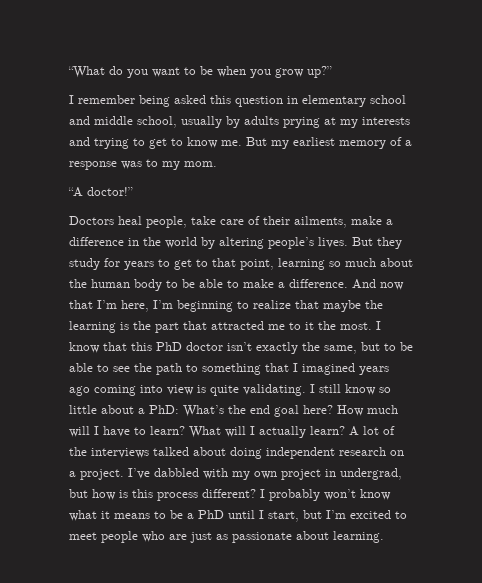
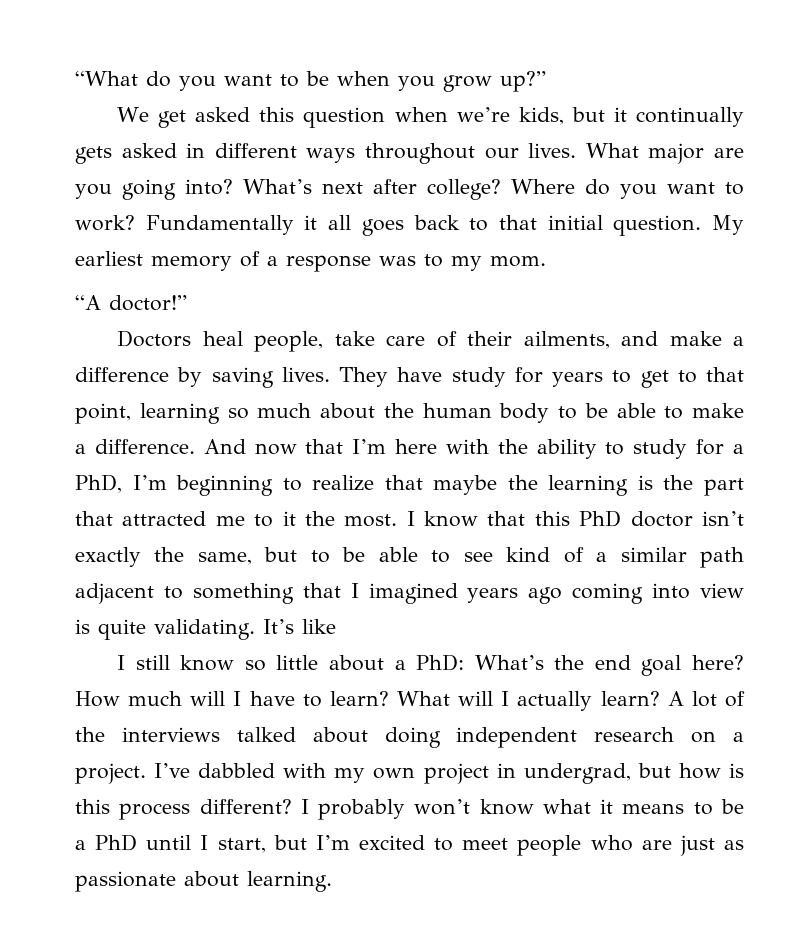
- I remember being asked this question in elementary school and middle school, usually by adults prying at my interests and trying to get to know me. But my earliest memory of a response was to my mom.
+ We get asked this question when we’re kids, but it continually gets asked in different ways throughout our lives. What major are you going into? What’s next after college? Where do you want to work? Fundamentally it all goes back to that initial question. My earliest memory of a response was to my mom.
- Doctors heal people, take care of their ailments, make a difference in the world by altering people’s lives. But they study for years to get to that point, learning so much about the human body to be able to make a difference.
+ Doctors heal people, take care of their ailments, and make a difference by saving lives. They have study for years to get to that point, learning so much about the human body to be able to make a difference.
- And now that I’m here, I’m beginning to realize that maybe the learning is the part that attracted me to it the most.
+ And now that I’m here with the ability to study for a PhD, I’m beginning to realize that maybe the learning is the part that attracted me to it the most.
- I know that this PhD doctor isn’t exactly the same, but to be able to see the path to something that I imagined years ago coming into view is quite validating. I still know so little about a PhD: What’s the end goal here?
+ I know that this PhD doctor isn’t exactly the same, but to be able to see kind of a similar path adjacent to something that I imagined years ago coming into view is quite validating. It’s like
+ I still know so little about a PhD: What’s the end goal here?

